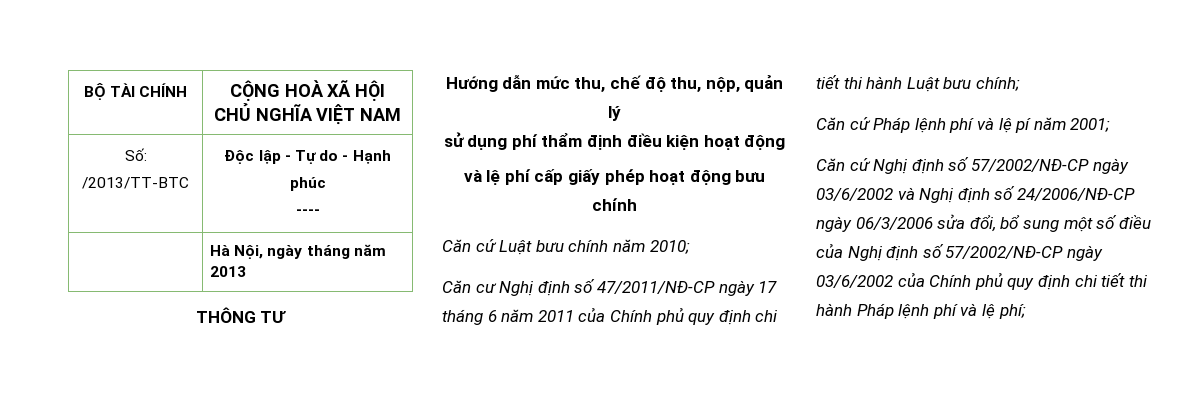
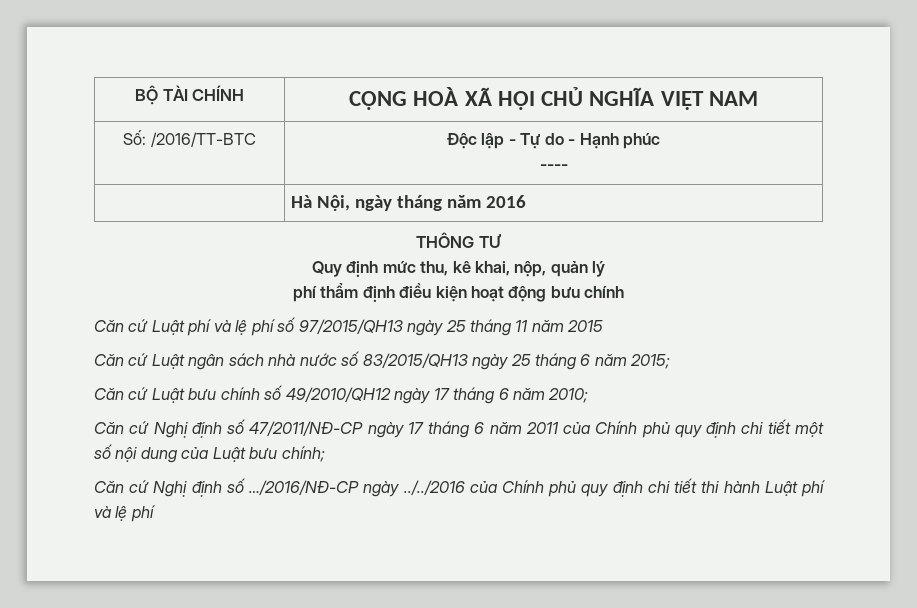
- Số: /2013/TT-BTC | Độc lập - Tự do - Hạnh phúc
+ Số: /2016/TT-BTC | Độc lập - Tự do - Hạnh phúc
- | Hà Nội, ngày tháng năm 2013
+ | Hà Nội, ngày tháng năm 2016
- Hướng dẫn mức thu, chế độ thu, nộp, quản lý
+ Quy định mức thu, kê khai, nộp, quản lý
- sử dụng phí thẩm định điều kiện hoạt động
- và lệ phí cấp giấy phép hoạt động bưu chính
+ phí thẩm định điều kiện hoạt động bưu chính
+ Căn cứ Luật phí và lệ phí số 97/2015/QH13 ngày 25 tháng 11 năm 2015
+ Căn cứ Luật ngân sách nhà nước số 83/2015/QH13 ngày 25 tháng 6 năm 2015;
- Căn cứ Luật bưu chính năm 2010;
+ Căn cứ Luật bưu chính số 49/2010/QH12 ngày 17 tháng 6 năm 2010;
- Căn cư Nghị định số 47/2011/NĐ-CP ngày 17 tháng 6 năm 2011 của Chính phủ quy định chi tiết thi hành Luật bưu chính;
- Căn cứ Pháp lệnh phí và lệ pí năm 2001;
- Căn cứ Nghị định số 57/2002/NĐ-CP ngày 03/6/2002 và Nghị định số 24/2006/NĐ-CP ngày 06/3/2006 sửa đổi, bổ sung một số điều của Nghị định số 57/2002/NĐ-CP ngày 03/6/2002 của Chính phủ quy định chi tiết thi hành Pháp lệnh phí và lệ phí;
+ Căn cứ Nghị định số 47/2011/NĐ-CP ngày 17 tháng 6 năm 2011 của Chính phủ quy định chi tiết một số nội dung của Luật bưu chính;
+ Căn cứ Nghị định số …/2016/NĐ-CP ngày ../../2016 của Chính phủ quy định chi tiết thi hành Luật phí và lệ phí

